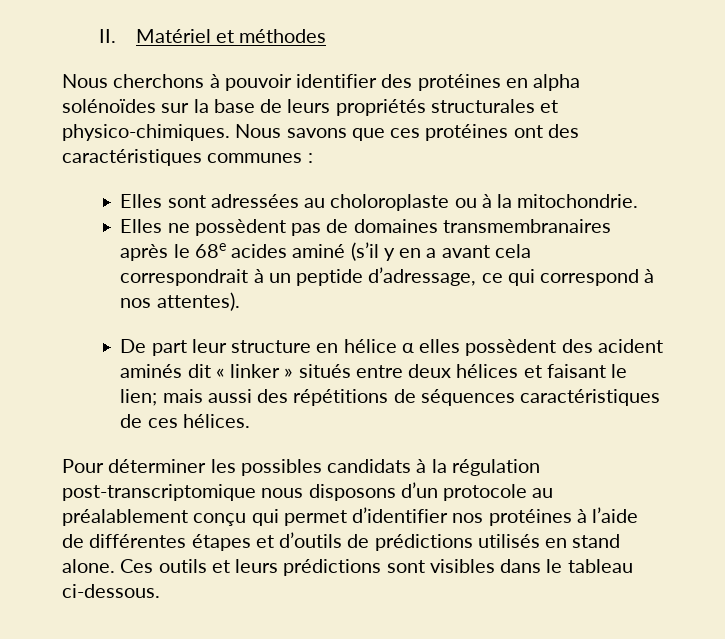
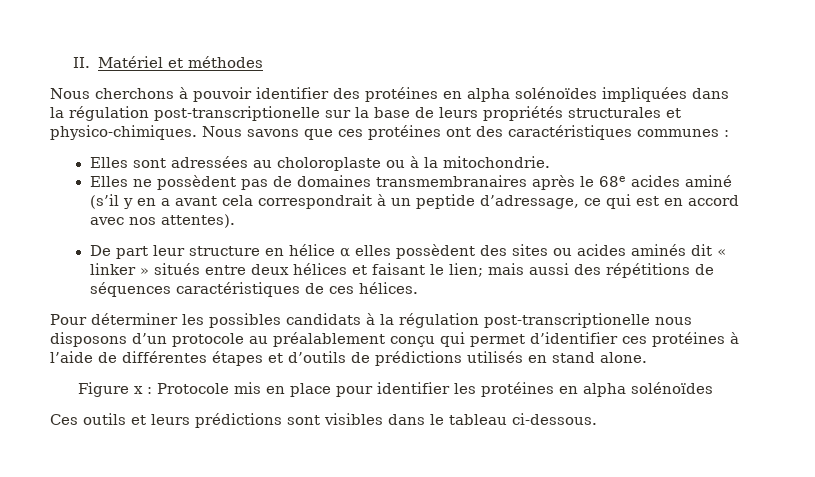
- Nous cherchons à pouvoir identifier des protéines en alpha solénoïdes sur la base de leurs propriétés structurales et physico-chimiques.
+ Nous cherchons à pouvoir identifier des protéines en alpha solénoïdes impliquées dans la régulation post-transcriptionelle sur la base de leurs propriétés structurales et physico-chimiques.
- Elles ne possèdent pas de domaines transmembranaires après le 68e acides aminé (s’il y en a avant cela correspondrait à un peptide d’adressage, ce qui correspond à nos attentes).
+ Elles ne possèdent pas de domaines transmembranaires après le 68e acides aminé (s’il y en a avant cela correspondrait à un peptide d’adressage, ce qui est en accord avec nos attentes).
- De part leur structure en hélice α elles possèdent des acident aminés dit « linker » situés entre deux hélices et faisant le lien; mais aussi des répétitions de séquences caractéristiques de ces hélices.
+ De part leur structure en hélice α elles possèdent des sites ou acides aminés dit « linker » situés entre deux hélices et faisant le lien; mais aussi des répétitions de séquences caractéristiques de ces hélices.
- Pour déterminer les possibles candidats à la régulation post-transcriptomique nous disposons d’un protocole au préalablement conçu qui permet d’identifier nos protéines à l’aide de différentes étapes et d’outils de prédictions utilisés en stand alone. Ces outils et leurs prédictions sont visibles dans le tableau ci-dessous.
+ Pour déterminer les possibles candidats à la régulation post-transcriptionelle nous disposons d’un protocole au préalablement conçu qui permet d’identifier ces protéines à l’aide de différentes étapes et d’outils de prédictions utilisés en stand alone.
+ Figure x : Protocole mis en place pour identifier les protéines en alpha solénoïdes
+ Ces outils et leurs prédictions sont visibles dans le tableau ci-dessous.

